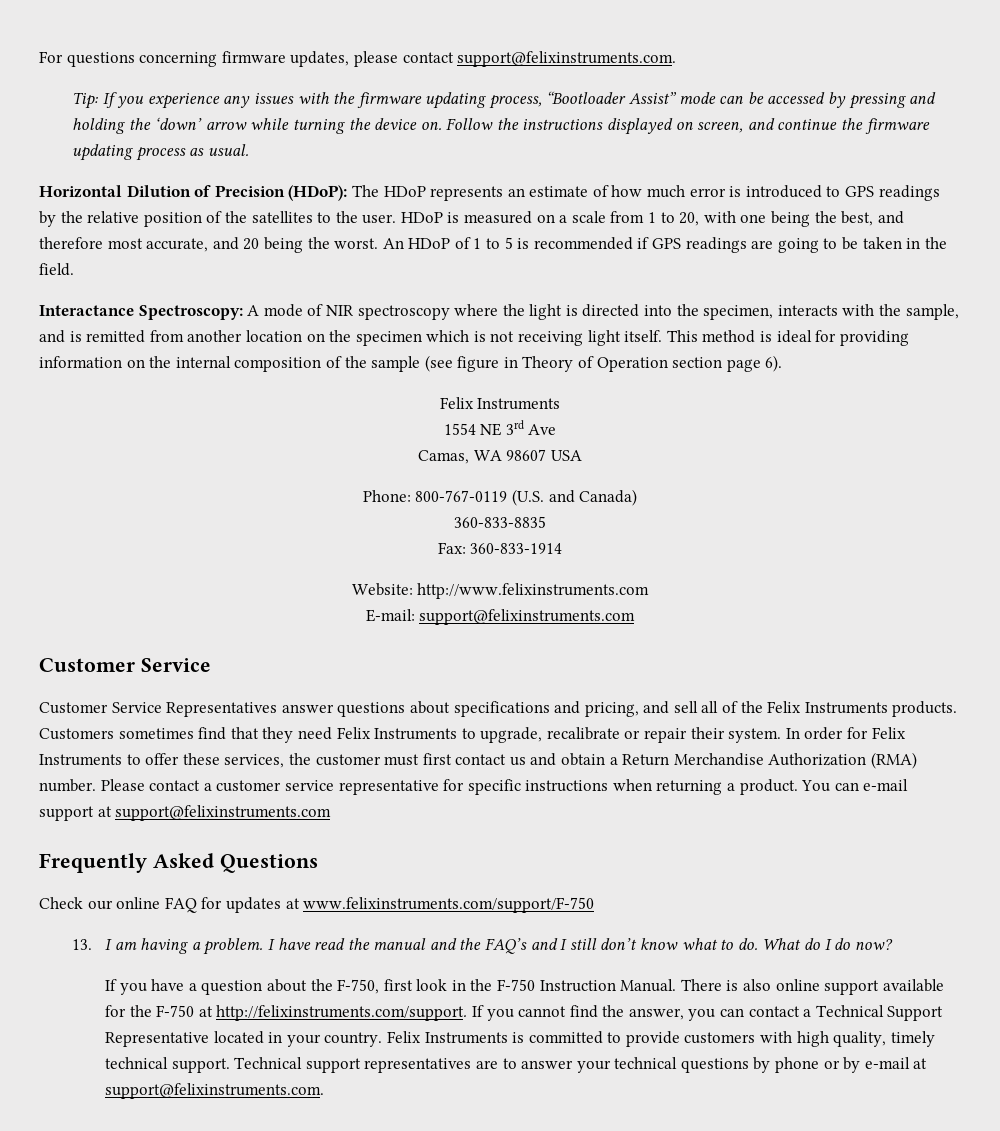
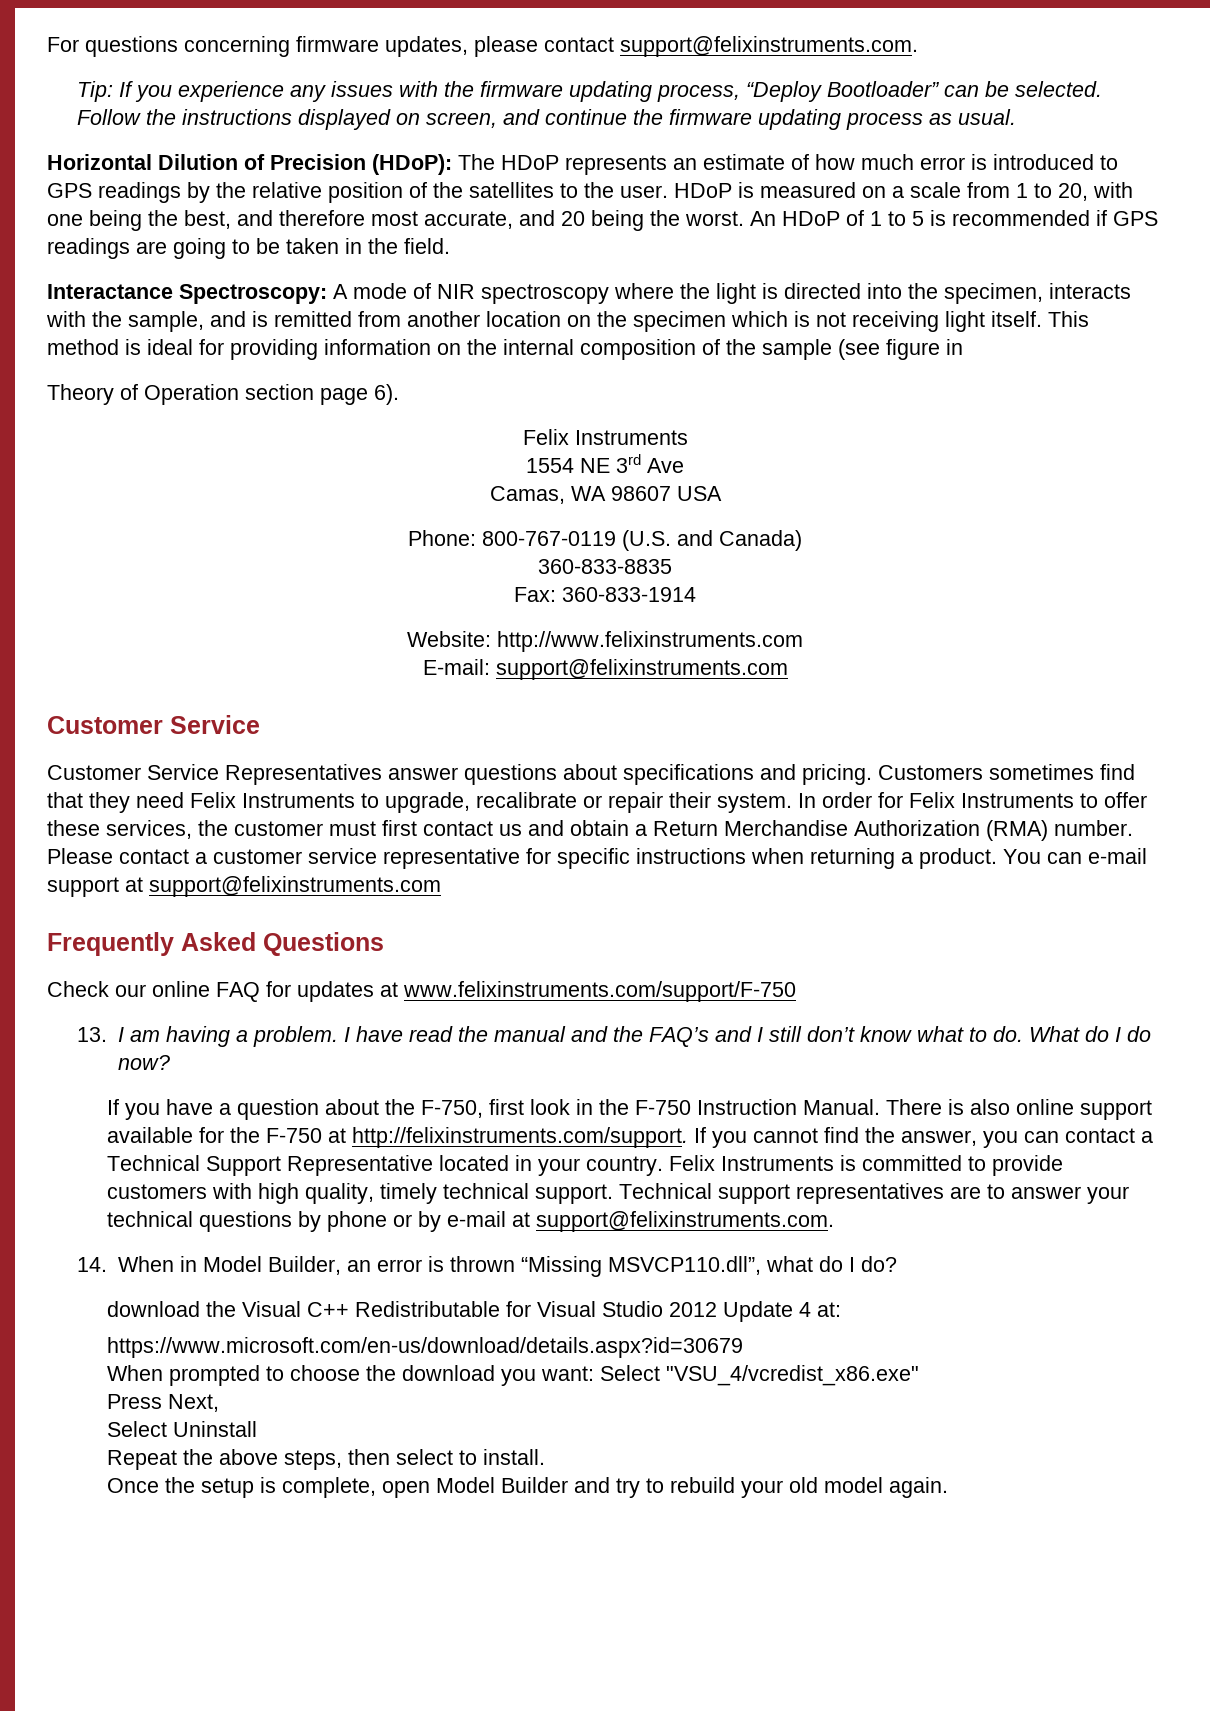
- Tip: If you experience any issues with the firmware updating process, “Bootloader Assist” mode can be accessed by pressing and holding the ‘down’ arrow while turning the device on.
+ Tip: If you experience any issues with the firmware updating process, “Deploy Bootloader” can be selected.
- This method is ideal for providing information on the internal composition of the sample (see figure in Theory of Operation section page 6).
+ This method is ideal for providing information on the internal composition of the sample (see figure in
+ Theory of Operation section page 6).
- Customer Service Representatives answer questions about specifications and pricing, and sell all of the Felix Instruments products.
+ Customer Service Representatives answer questions about specifications and pricing.
+ 14. When in Model Builder, an error is thrown “Missing MSVCP110.dll”, what do I do?
+ download the Visual C++ Redistributable for Visual Studio 2012 Update 4 at:
+ https://www.microsoft.com/en-us/download/details.aspx?id=30679
+ When prompted to choose the download you want: Select "VSU_4/vcredist_x86.exe"
+ Press Next,
+ Select Uninstall
+ Repeat the above steps, then select to install.
+ Once the setup is complete, open Model Builder and try to rebuild your old model again.

